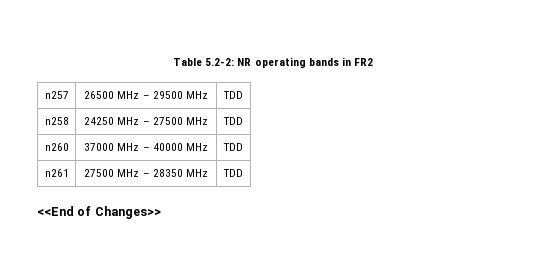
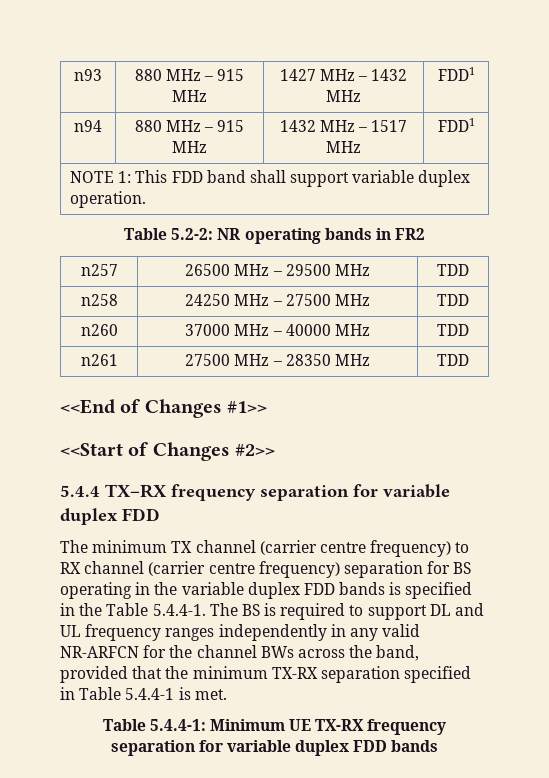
+ n93 | 880 MHz – 915 MHz | 1427 MHz – 1432 MHz | FDD1
+ n94 | 880 MHz – 915 MHz | 1432 MHz – 1517 MHz | FDD1
+ NOTE 1: This FDD band shall support variable duplex operation.
- <<End of Changes>>
+ <<End of Changes #1>>
+ <<Start of Changes #2>>
+ 5.4.4 TX–RX frequency separation for variable duplex FDD
+ The minimum TX channel (carrier centre frequency) to RX channel (carrier centre frequency) separation for BS operating in the variable duplex FDD bands is specified in the Table 5.4.4-1. The BS is required to support DL and UL frequency ranges independently in any valid NR-ARFCN for the channel BWs across the band, provided that the minimum TX-RX separation specified in Table 5.4.4-1 is met.
+ Table 5.4.4-1: Minimum UE TX-RX frequency separation for variable duplex FDD bands

